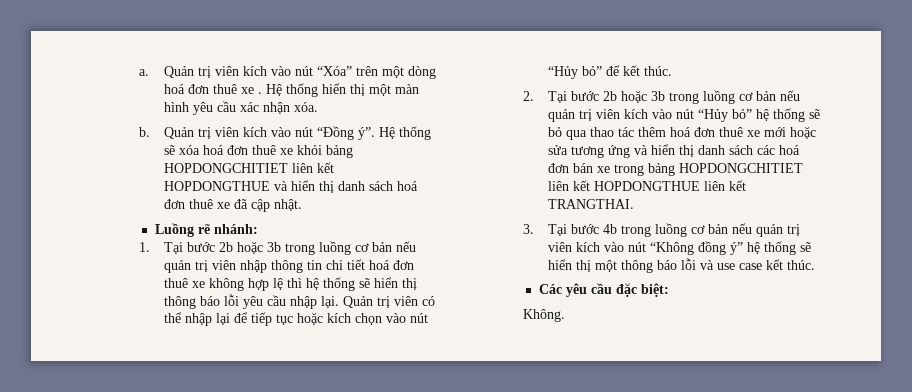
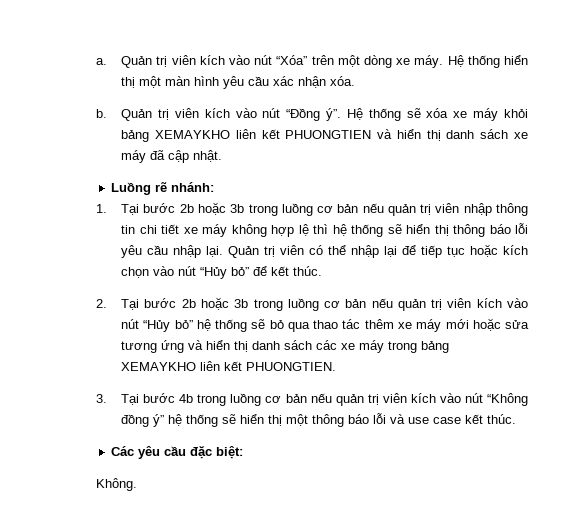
- Quản trị viên kích vào nút “Xóa” trên một dòng hoá đơn thuê xe .
+ Quản trị viên kích vào nút “Xóa” trên một dòng xe máy.
- Hệ thống sẽ xóa hoá đơn thuê xe khỏi bảng HOPDONGCHITIET liên kết HOPDONGTHUE và hiển thị danh sách hoá đơn thuê xe đã cập nhật.
+ Hệ thống sẽ xóa xe máy khỏi bảng XEMAYKHO liên kết PHUONGTIEN và hiển thị danh sách xe máy đã cập nhật.
- 1. Tại bước 2b hoặc 3b trong luồng cơ bản nếu quản trị viên nhập thông tin chi tiết hoá đơn thuê xe không hợp lệ thì hệ thống sẽ hiển thị thông báo lỗi yêu cầu nhập lại.
+ 1. Tại bước 2b hoặc 3b trong luồng cơ bản nếu quản trị viên nhập thông tin chi tiết xe máy không hợp lệ thì hệ thống sẽ hiển thị thông báo lỗi yêu cầu nhập lại.
- 2. Tại bước 2b hoặc 3b trong luồng cơ bản nếu quản trị viên kích vào nút “Hủy bỏ” hệ thống sẽ bỏ qua thao tác thêm hoá đơn thuê xe mới hoặc sửa tương ứng và hiển thị danh sách các hoá đơn bán xe trong bảng HOPDONGCHITIET liên kết HOPDONGTHUE liên kết TRANGTHAI.
+ 2. Tại bước 2b hoặc 3b trong luồng cơ bản nếu quản trị viên kích vào nút “Hủy bỏ” hệ thống sẽ bỏ qua thao tác thêm xe máy mới hoặc sửa tương ứng và hiển thị danh sách các xe máy trong bảng XEMAYKHO liên kết PHUONGTIEN.

